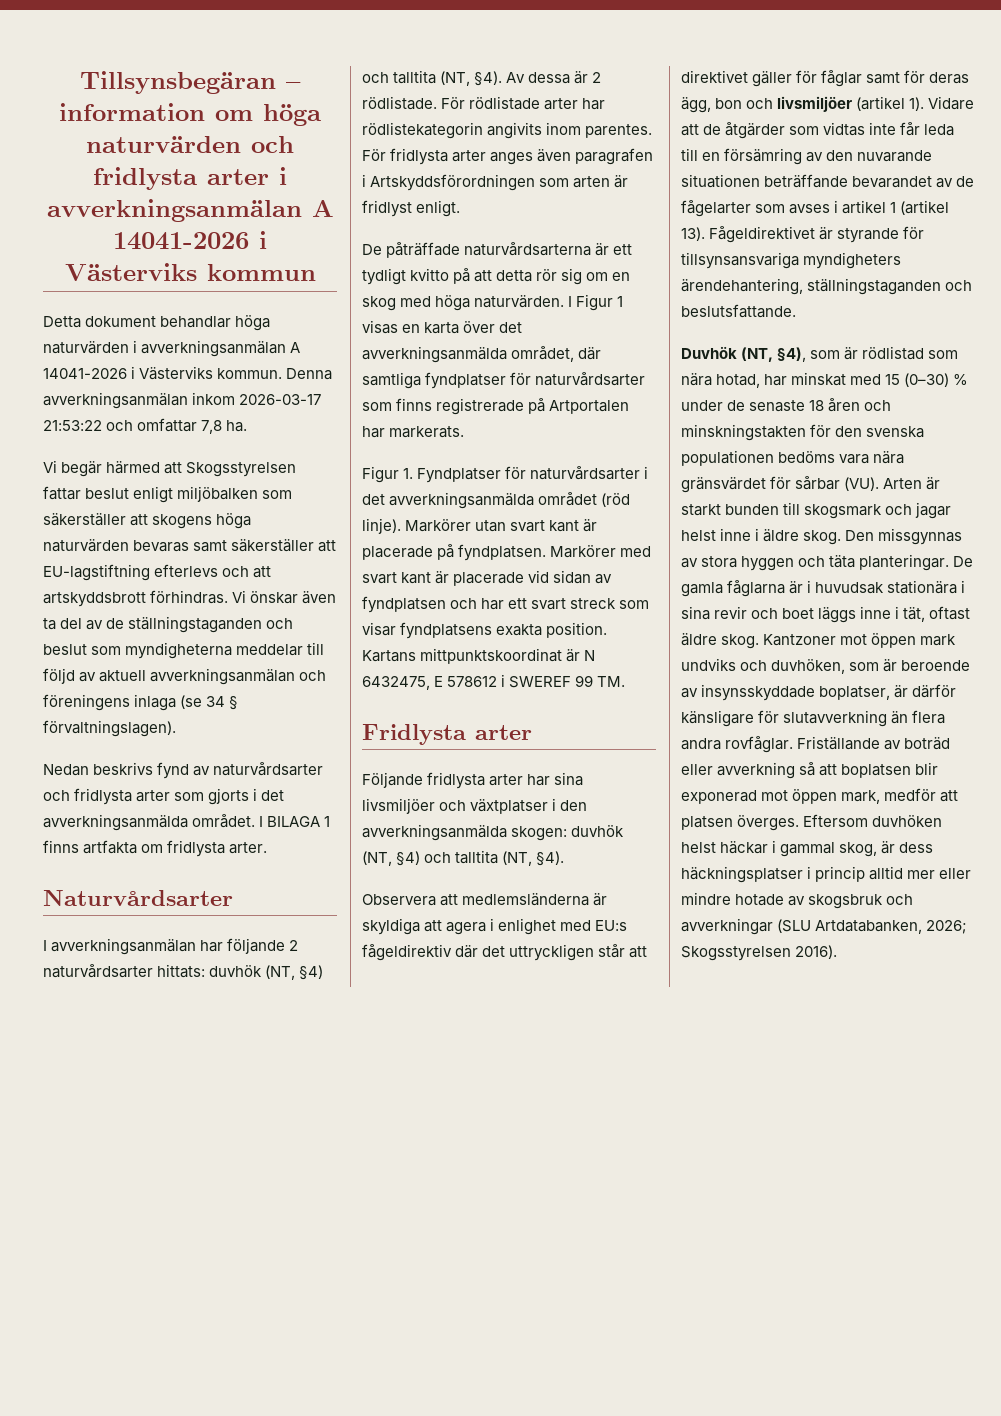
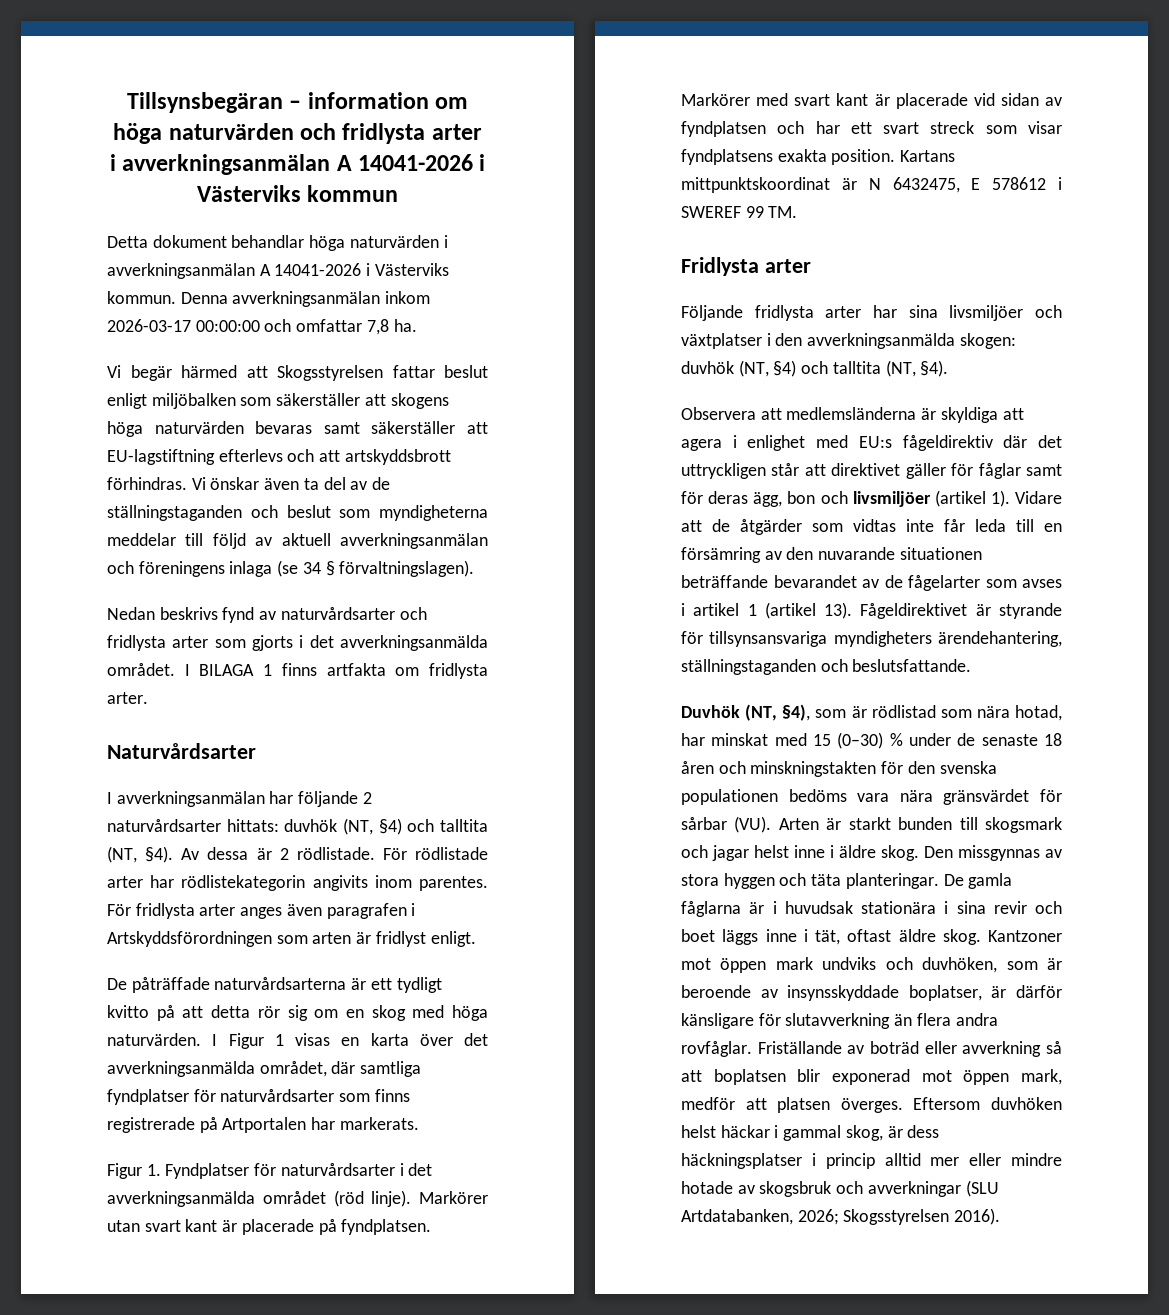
- Denna avverkningsanmälan inkom 2026-03-17 21:53:22 och omfattar 7,8 ha.
+ Denna avverkningsanmälan inkom 2026-03-17 00:00:00 och omfattar 7,8 ha.

